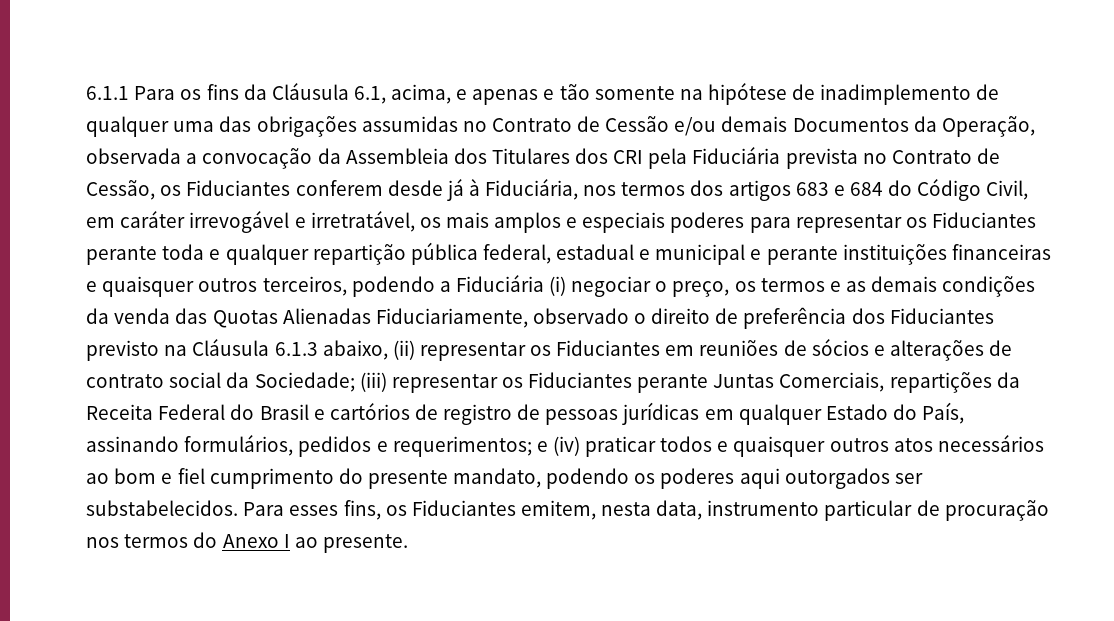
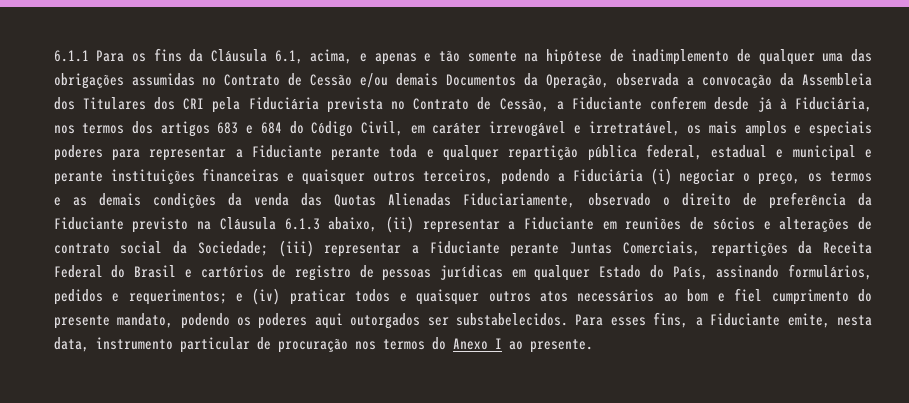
- 6.1.1 Para os fins da Cláusula 6.1, acima, e apenas e tão somente na hipótese de inadimplemento de qualquer uma das obrigações assumidas no Contrato de Cessão e/ou demais Documentos da Operação, observada a convocação da Assembleia dos Titulares dos CRI pela Fiduciária prevista no Contrato de Cessão, os Fiduciantes conferem desde já à Fiduciária, nos termos dos artigos 683 e 684 do Código Civil, em caráter irrevogável e irretratável, os mais amplos e especiais poderes para representar os Fiduciantes perante toda e qualquer repartição pública federal, estadual e municipal e perante instituições financeiras e quaisquer outros terceiros, podendo a Fiduciária (i) negociar o preço, os termos e as demais condições da venda das Quotas Alienadas Fiduciariamente, observado o direito de preferência dos Fiduciantes previsto na Cláusula 6.1.3 abaixo, (ii) representar os Fiduciantes em reuniões de sócios e alterações de contrato social da Sociedade;
+ 6.1.1 Para os fins da Cláusula 6.1, acima, e apenas e tão somente na hipótese de inadimplemento de qualquer uma das obrigações assumidas no Contrato de Cessão e/ou demais Documentos da Operação, observada a convocação da Assembleia dos Titulares dos CRI pela Fiduciária prevista no Contrato de Cessão, a Fiduciante conferem desde já à Fiduciária, nos termos dos artigos 683 e 684 do Código Civil, em caráter irrevogável e irretratável, os mais amplos e especiais poderes para representar a Fiduciante perante toda e qualquer repartição pública federal, estadual e municipal e perante instituições financeiras e quaisquer outros terceiros, podendo a Fiduciária (i) negociar o preço, os termos e as demais condições da venda das Quotas Alienadas Fiduciariamente, observado o direito de preferência da Fiduciante previsto na Cláusula 6.1.3 abaixo, (ii) representar a Fiduciante em reuniões de sócios e alterações de contrato social da Sociedade;
- (iii) representar os Fiduciantes perante Juntas Comerciais, repartições da Receita Federal do Brasil e cartórios de registro de pessoas jurídicas em qualquer Estado do País, assinando formulários, pedidos e requerimentos;
+ (iii) representar a Fiduciante perante Juntas Comerciais, repartições da Receita Federal do Brasil e cartórios de registro de pessoas jurídicas em qualquer Estado do País, assinando formulários, pedidos e requerimentos;
- Para esses fins, os Fiduciantes emitem, nesta data, instrumento particular de procuração nos termos do Anexo I ao presente.
+ Para esses fins, a Fiduciante emite, nesta data, instrumento particular de procuração nos termos do Anexo I ao presente.

